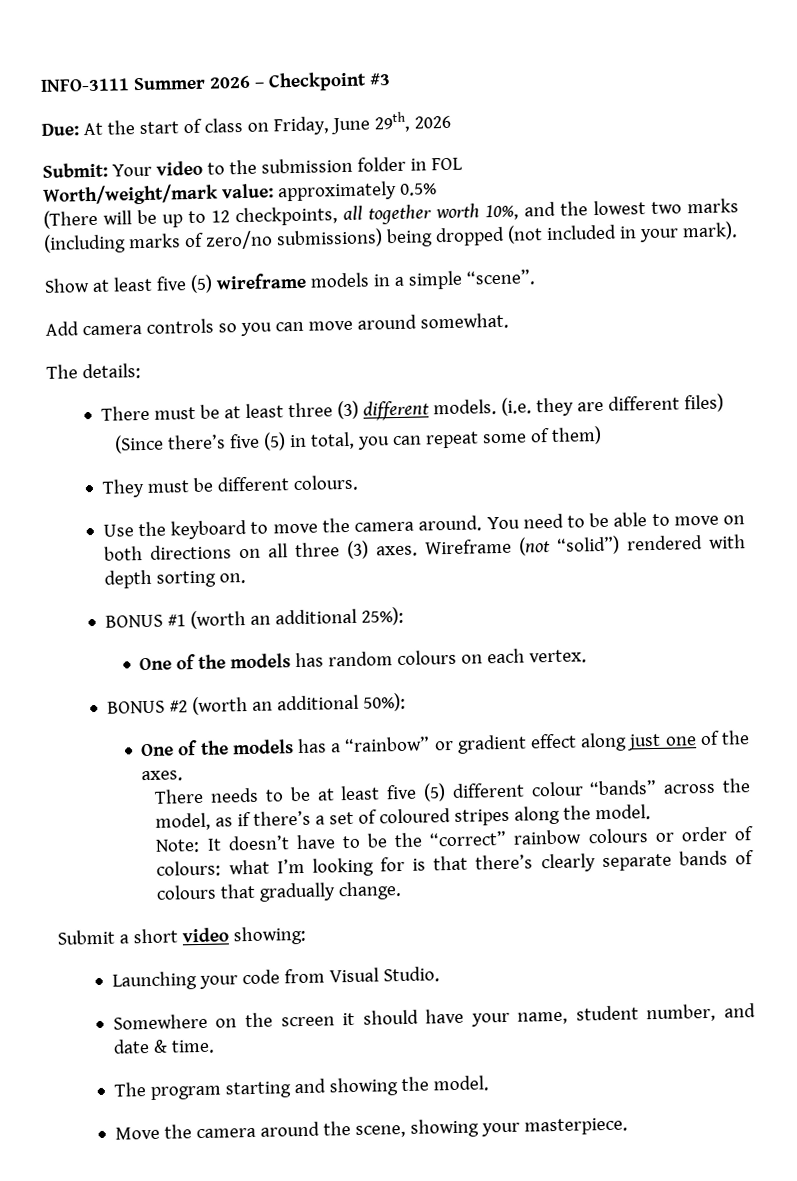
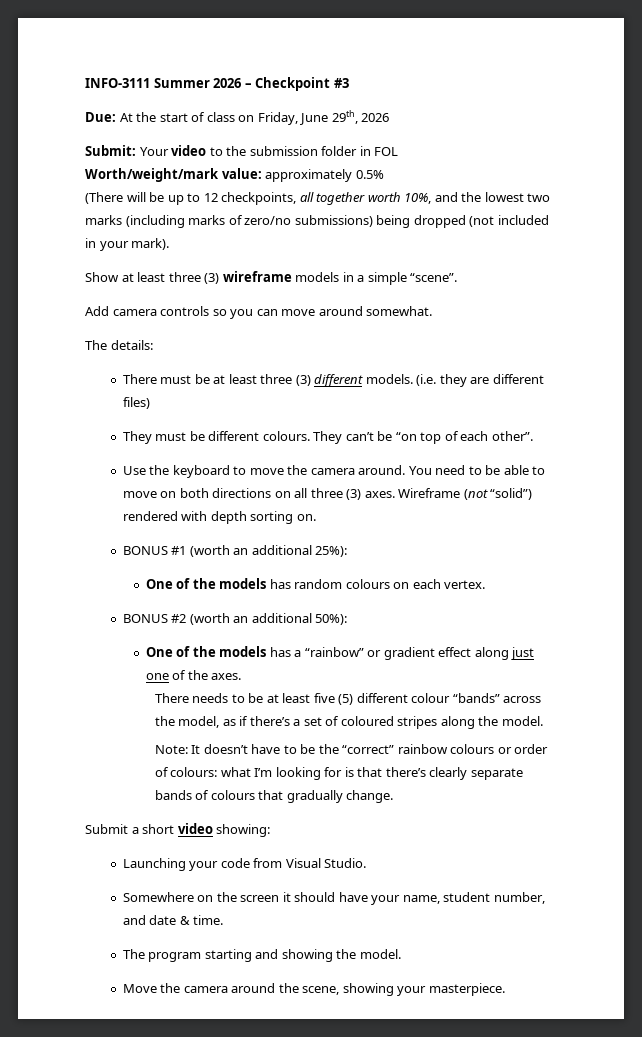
- Show at least five (5) wireframe models in a simple “scene”.
+ Show at least three (3) wireframe models in a simple “scene”.
- (Since there’s five (5) in total, you can repeat some of them)
+ They can’t be “on top of each other”.

